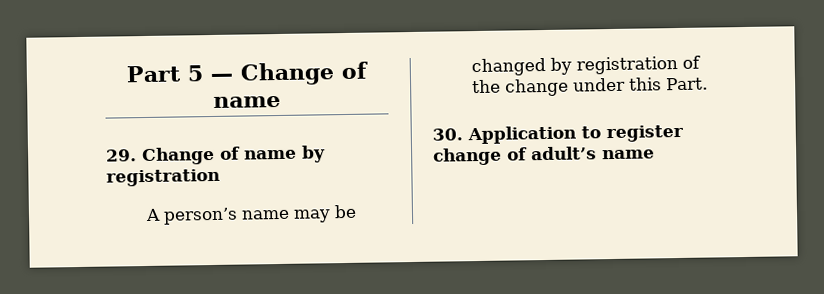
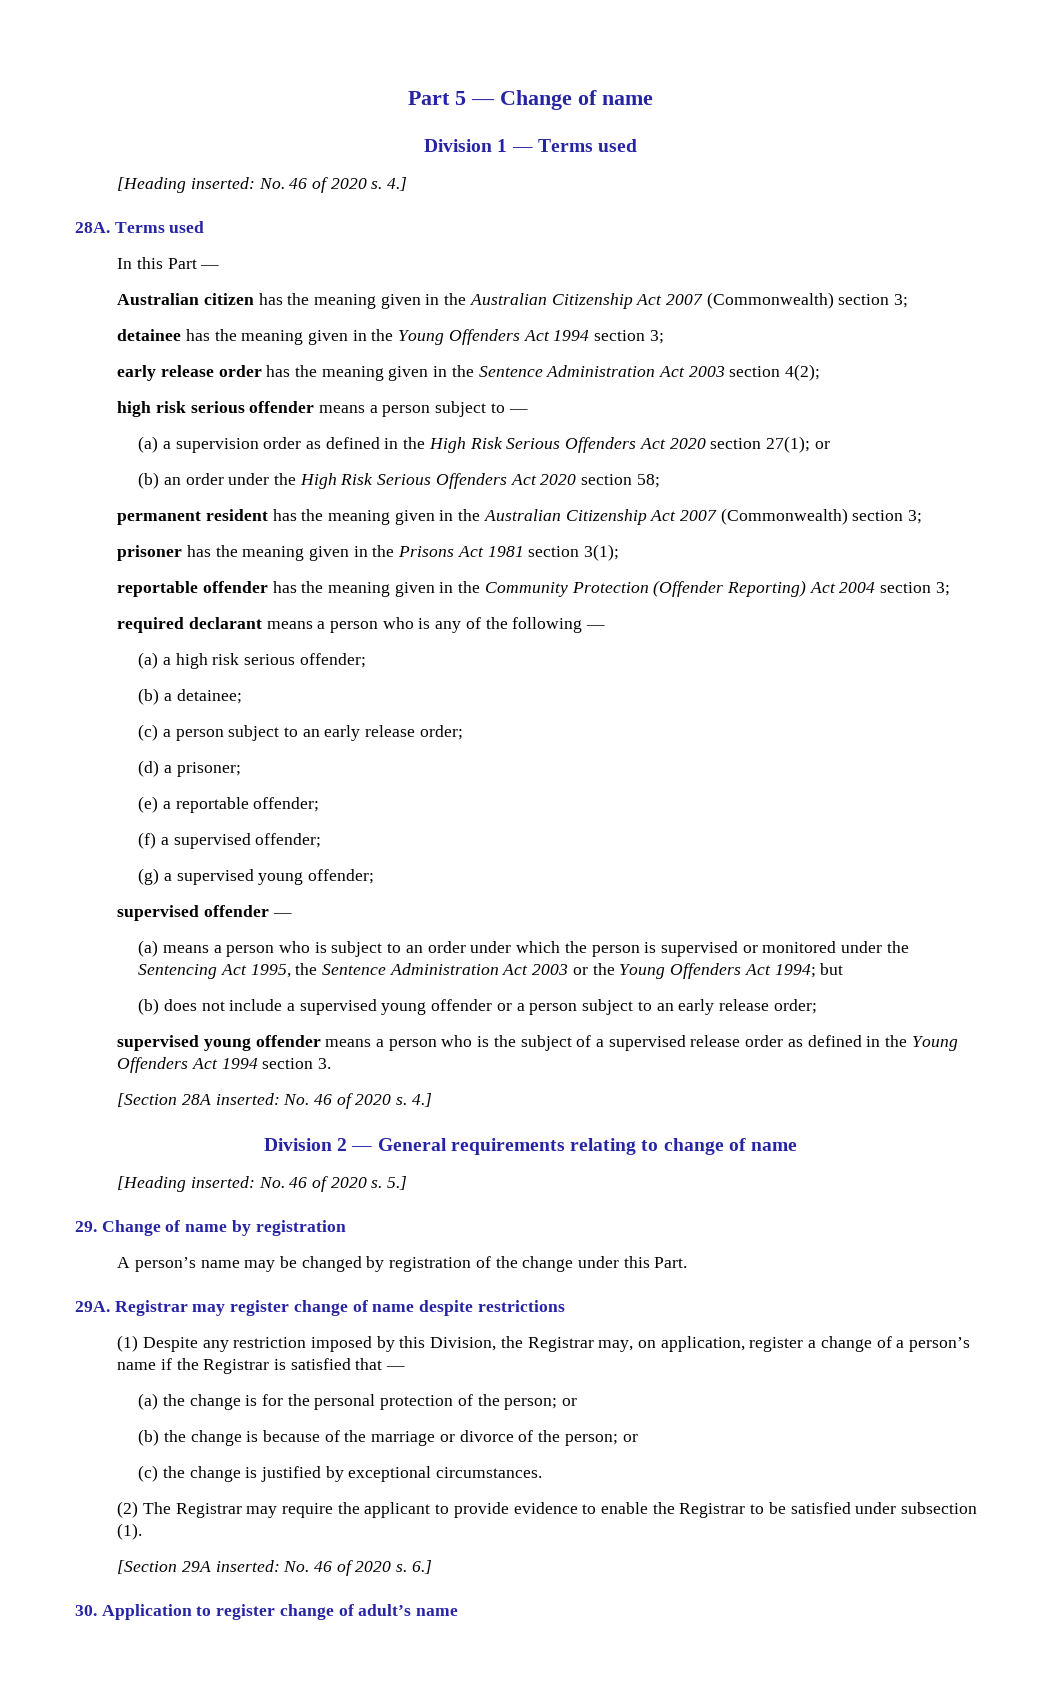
+ Division 1 — Terms used
+ [Heading inserted: No. 46 of 2020 s. 4.]
+ 28A. Terms used
+ In this Part —
+ Australian citizen has the meaning given in the Australian Citizenship Act 2007 (Commonwealth) section 3;
+ detainee has the meaning given in the Young Offenders Act 1994 section 3;
+ early release order has the meaning given in the Sentence Administration Act 2003 section 4(2);
+ high risk serious offender means a person subject to —
+ (a) a supervision order as defined in the High Risk Serious Offenders Act 2020 section 27(1); or
+ (b) an order under the High Risk Serious Offenders Act 2020 section 58;
+ permanent resident has the meaning given in the Australian Citizenship Act 2007 (Commonwealth) section 3;
+ prisoner has the meaning given in the Prisons Act 1981 section 3(1);
+ reportable offender has the meaning given in the Community Protection (Offender Reporting) Act 2004 section 3;
+ required declarant means a person who is any of the following —
+ (a) a high risk serious offender;
+ (b) a detainee;
+ (c) a person subject to an early release order;
+ (d) a prisoner;
+ (e) a reportable offender;
+ (f) a supervised offender;
+ (g) a supervised young offender;
+ supervised offender —
+ (a) means a person who is subject to an order under which the person is supervised or monitored under the Sentencing Act 1995, the Sentence Administration Act 2003 or the Young Offenders Act 1994; but
+ (b) does not include a supervised young offender or a person subject to an early release order;
+ supervised young offender means a person who is the subject of a supervised release order as defined in the Young Offenders Act 1994 section 3.
+ [Section 28A inserted: No. 46 of 2020 s. 4.]
+ Division 2 — General requirements relating to change of name
+ [Heading inserted: No. 46 of 2020 s. 5.]
+ 29A. Registrar may register change of name despite restrictions
+ (1) Despite any restriction imposed by this Division, the Registrar may, on application, register a change of a person’s name if the Registrar is satisfied that —
+ (a) the change is for the personal protection of the person; or
+ (b) the change is because of the marriage or divorce of the person; or
+ (c) the change is justified by exceptional circumstances.
+ (2) The Registrar may require the applicant to provide evidence to enable the Registrar to be satisfied under subsection (1).
+ [Section 29A inserted: No. 46 of 2020 s. 6.]

